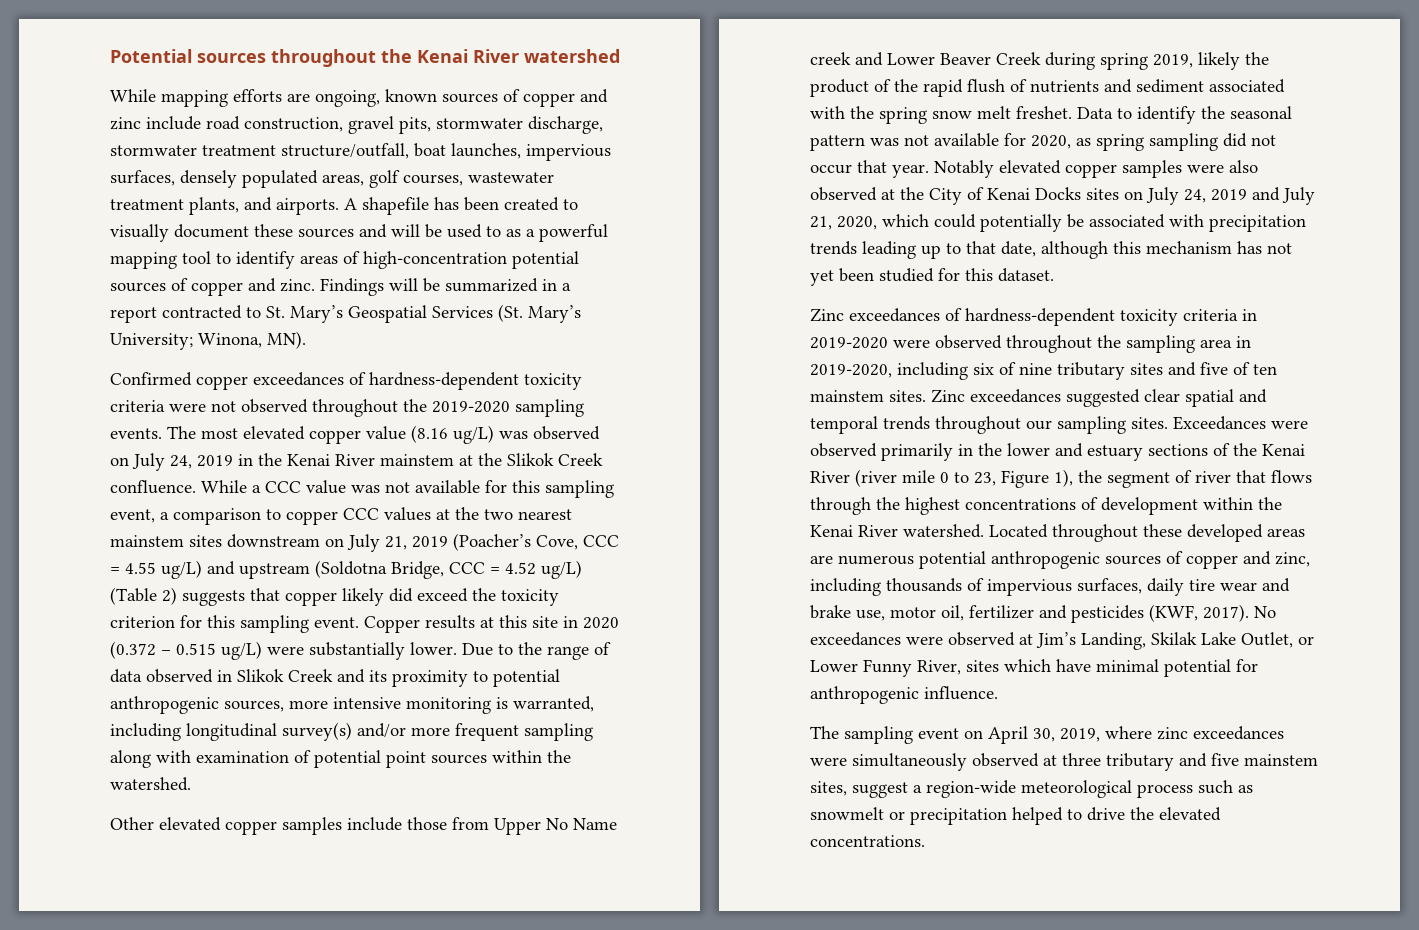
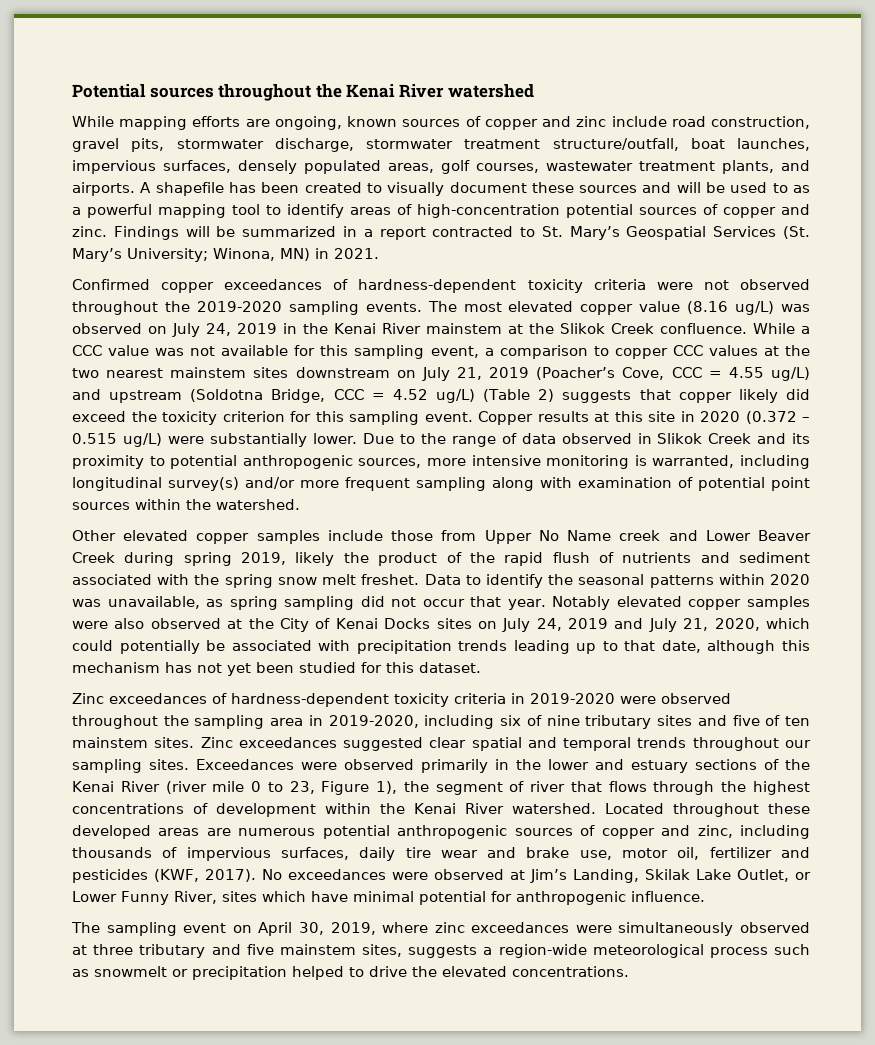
- Findings will be summarized in a report contracted to St. Mary’s Geospatial Services (St. Mary’s University; Winona, MN).
+ Findings will be summarized in a report contracted to St. Mary’s Geospatial Services (St. Mary’s University; Winona, MN) in 2021.
- Data to identify the seasonal pattern was not available for 2020, as spring sampling did not occur that year.
+ Data to identify the seasonal patterns within 2020 was unavailable, as spring sampling did not occur that year.
- The sampling event on April 30, 2019, where zinc exceedances were simultaneously observed at three tributary and five mainstem sites, suggest a region-wide meteorological process such as snowmelt or precipitation helped to drive the elevated concentrations.
+ The sampling event on April 30, 2019, where zinc exceedances were simultaneously observed at three tributary and five mainstem sites, suggests a region-wide meteorological process such as snowmelt or precipitation helped to drive the elevated concentrations.

